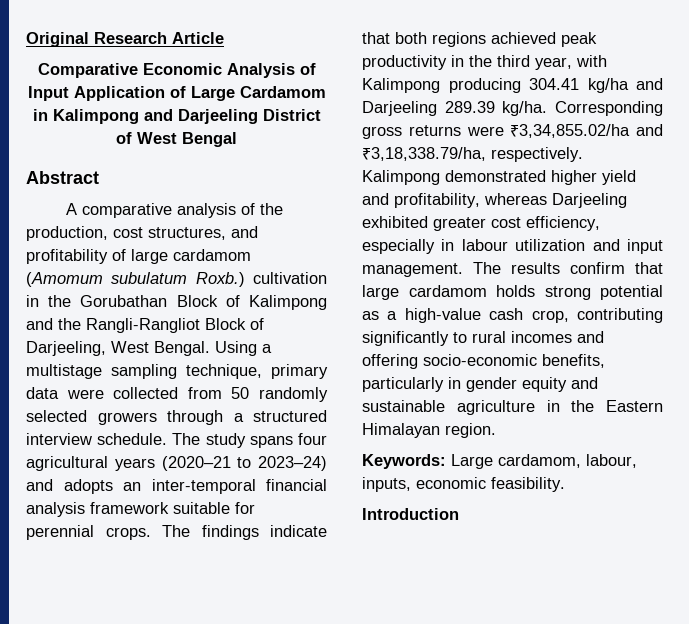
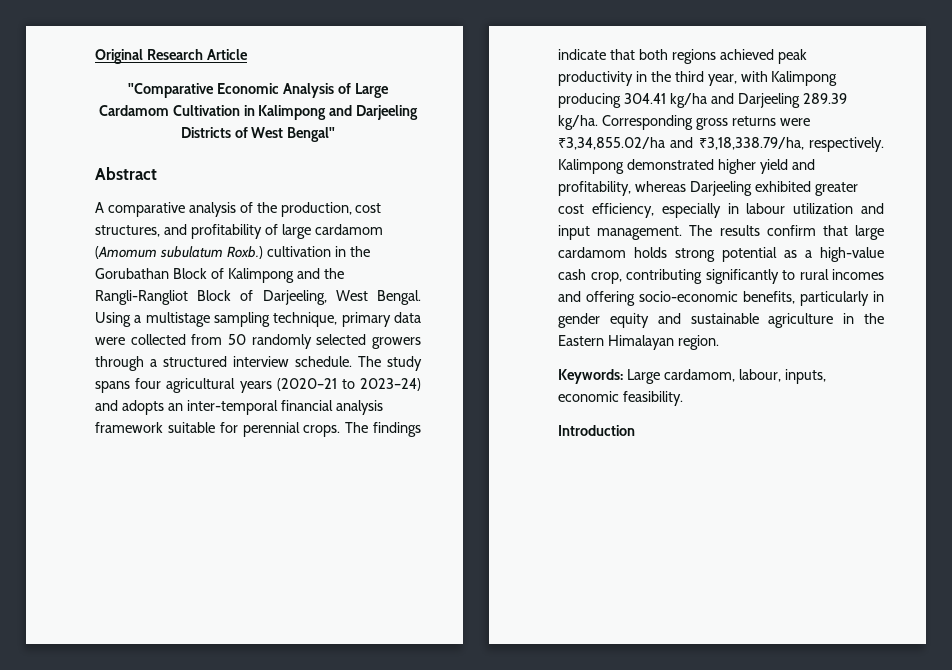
- Comparative Economic Analysis of Input Application of Large Cardamom in Kalimpong and Darjeeling District of West Bengal
+ "Comparative Economic Analysis of Large Cardamom Cultivation in Kalimpong and Darjeeling Districts of West Bengal"

